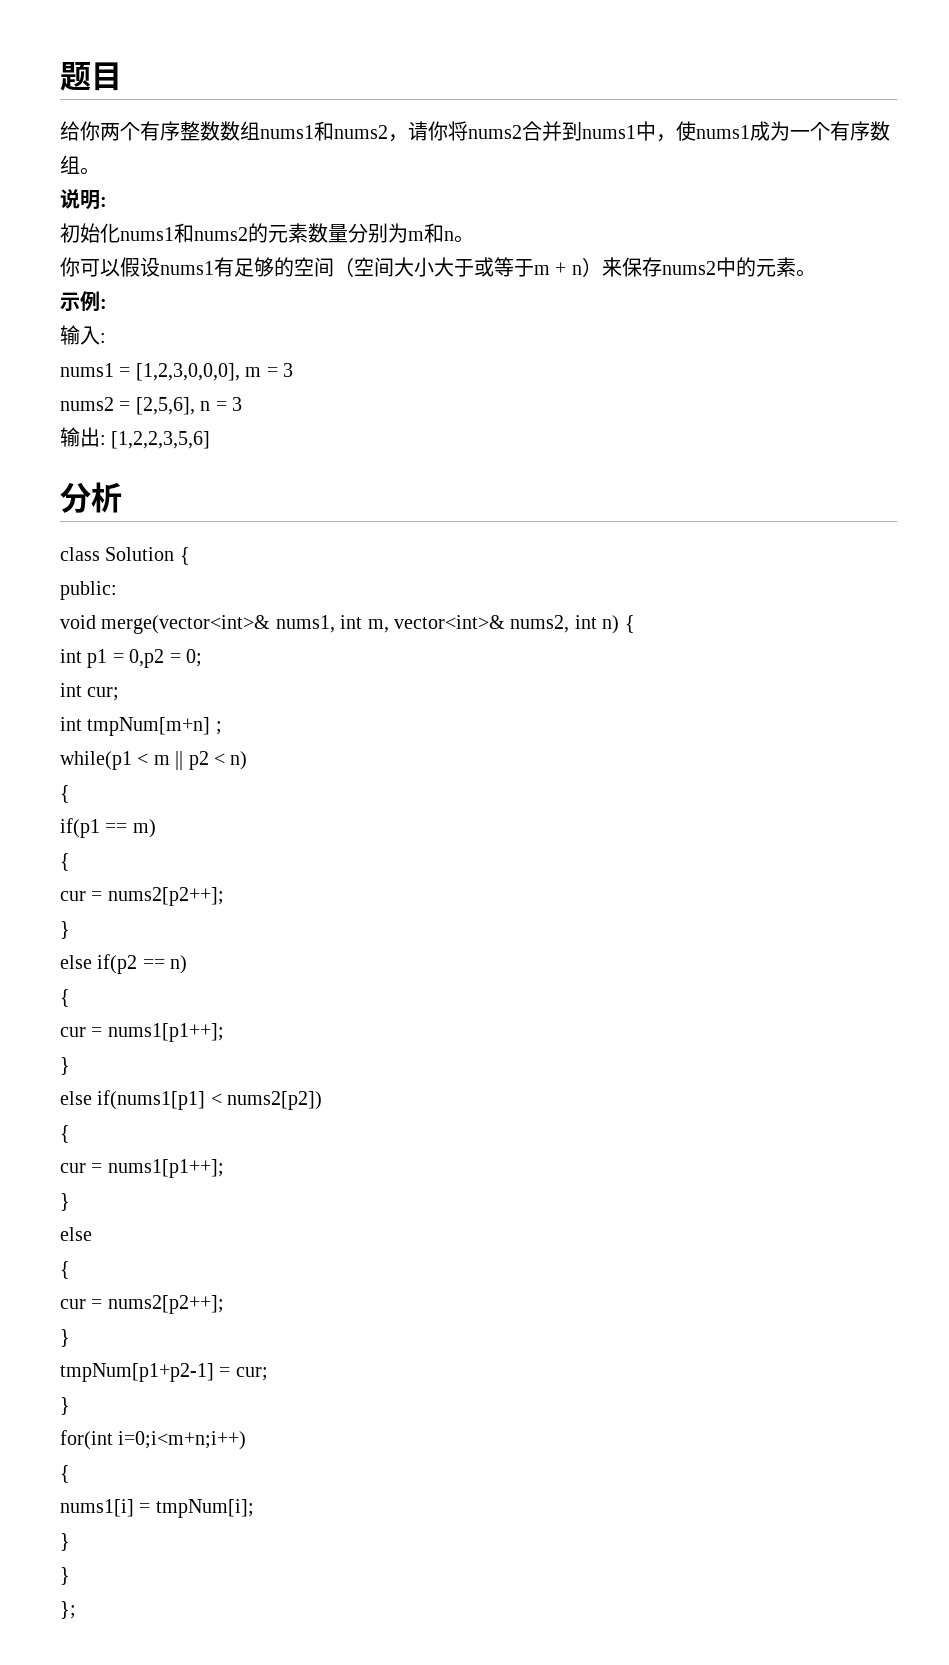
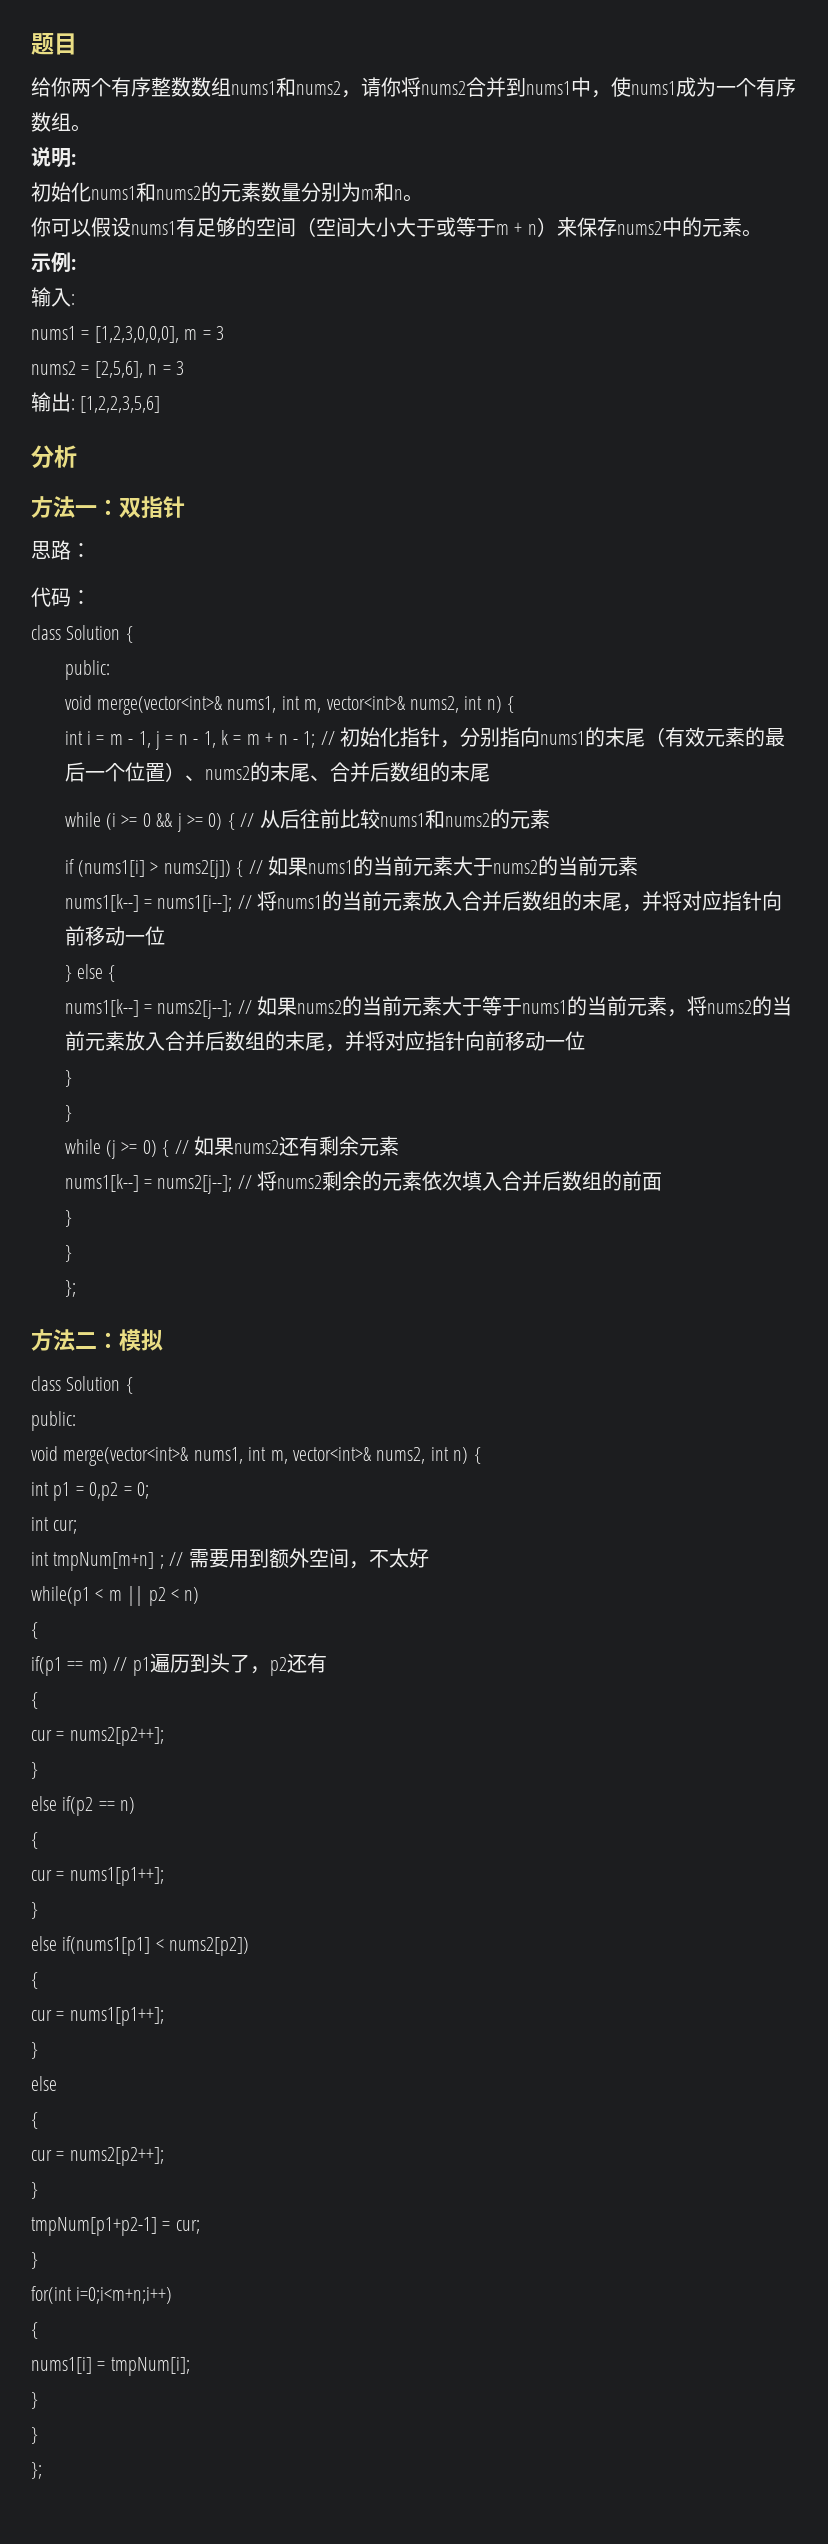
+ 方法一：双指针
+ 思路：
+ 代码：
+ class Solution {
+ public:
+ void merge(vector<int>& nums1, int m, vector<int>& nums2, int n) {
+ int i = m - 1, j = n - 1, k = m + n - 1; // 初始化指针，分别指向nums1的末尾（有效元素的最后一个位置）、nums2的末尾、合并后数组的末尾
+ while (i >= 0 && j >= 0) { // 从后往前比较nums1和nums2的元素
+ if (nums1[i] > nums2[j]) { // 如果nums1的当前元素大于nums2的当前元素
+ nums1[k--] = nums1[i--]; // 将nums1的当前元素放入合并后数组的末尾，并将对应指针向前移动一位
+ } else {
+ nums1[k--] = nums2[j--]; // 如果nums2的当前元素大于等于nums1的当前元素，将nums2的当前元素放入合并后数组的末尾，并将对应指针向前移动一位
+ }
+ }
+ while (j >= 0) { // 如果nums2还有剩余元素
+ nums1[k--] = nums2[j--]; // 将nums2剩余的元素依次填入合并后数组的前面
+ }
+ }
+ };
+ 方法二：模拟
- int tmpNum[m+n] ;
+ int tmpNum[m+n] ; // 需要用到额外空间，不太好
- if(p1 == m)
+ if(p1 == m) // p1遍历到头了，p2还有

